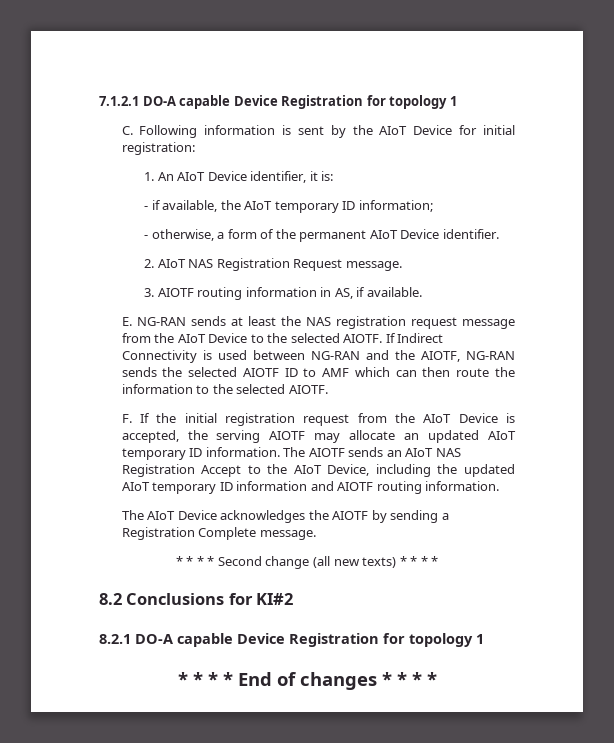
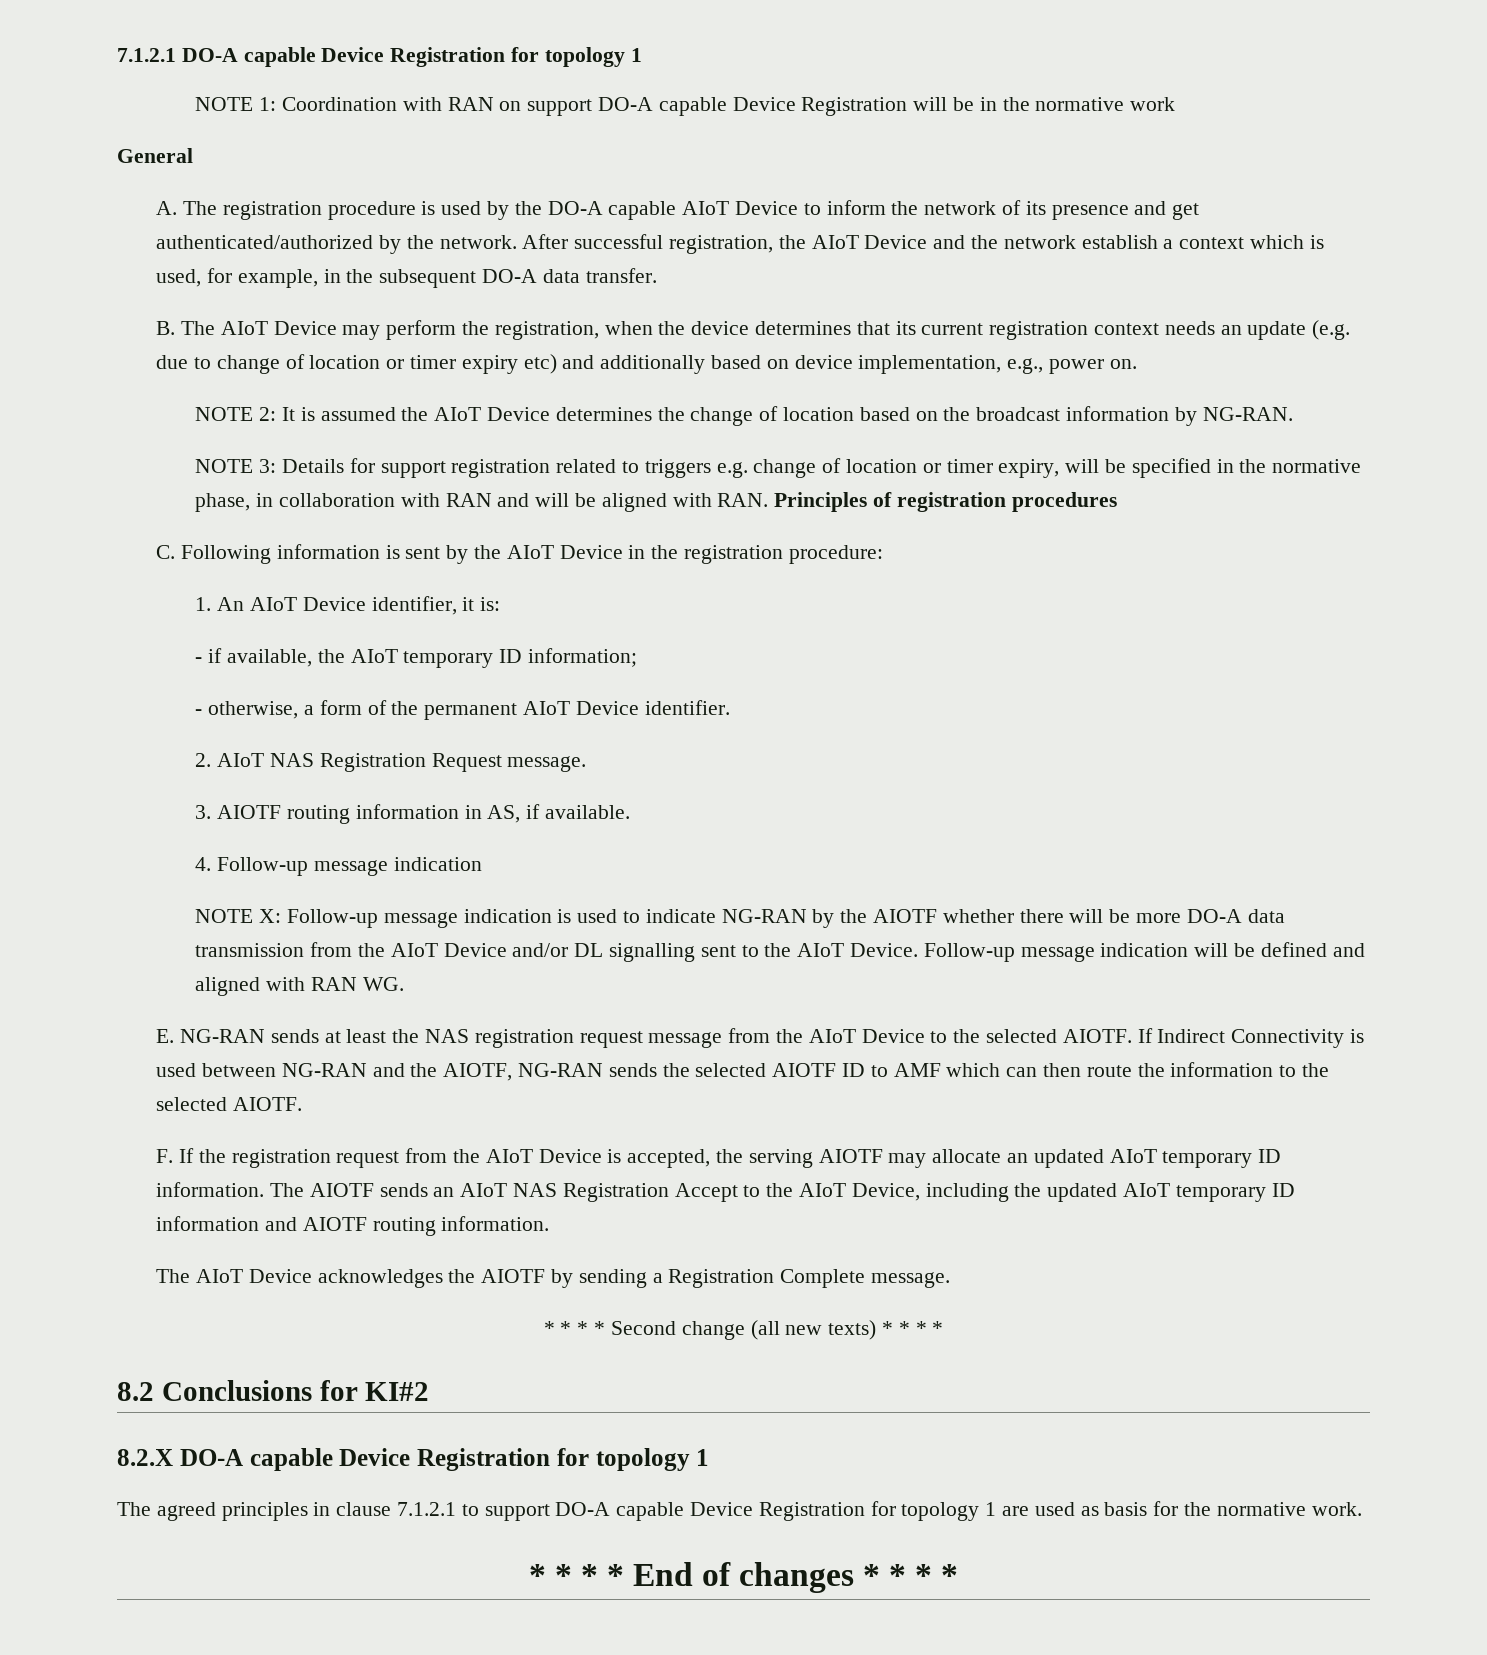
+ NOTE 1: Coordination with RAN on support DO-A capable Device Registration will be in the normative work
+ General
+ A. The registration procedure is used by the DO-A capable AIoT Device to inform the network of its presence and get authenticated/authorized by the network. After successful registration, the AIoT Device and the network establish a context which is used, for example, in the subsequent DO-A data transfer.
+ B. The AIoT Device may perform the registration, when the device determines that its current registration context needs an update (e.g. due to change of location or timer expiry etc) and additionally based on device implementation, e.g., power on.
+ NOTE 2: It is assumed the AIoT Device determines the change of location based on the broadcast information by NG-RAN.
+ NOTE 3: Details for support registration related to triggers e.g. change of location or timer expiry, will be specified in the normative phase, in collaboration with RAN and will be aligned with RAN. Principles of registration procedures
- C. Following information is sent by the AIoT Device for initial registration:
+ C. Following information is sent by the AIoT Device in the registration procedure:
+ 4. Follow-up message indication
+ NOTE X: Follow-up message indication is used to indicate NG-RAN by the AIOTF whether there will be more DO-A data transmission from the AIoT Device and/or DL signalling sent to the AIoT Device. Follow-up message indication will be defined and aligned with RAN WG.
- F. If the initial registration request from the AIoT Device is accepted, the serving AIOTF may allocate an updated AIoT temporary ID information.
+ F. If the registration request from the AIoT Device is accepted, the serving AIOTF may allocate an updated AIoT temporary ID information.
- 8.2.1 DO-A capable Device Registration for topology 1
+ 8.2.X DO-A capable Device Registration for topology 1
+ The agreed principles in clause 7.1.2.1 to support DO-A capable Device Registration for topology 1 are used as basis for the normative work.

